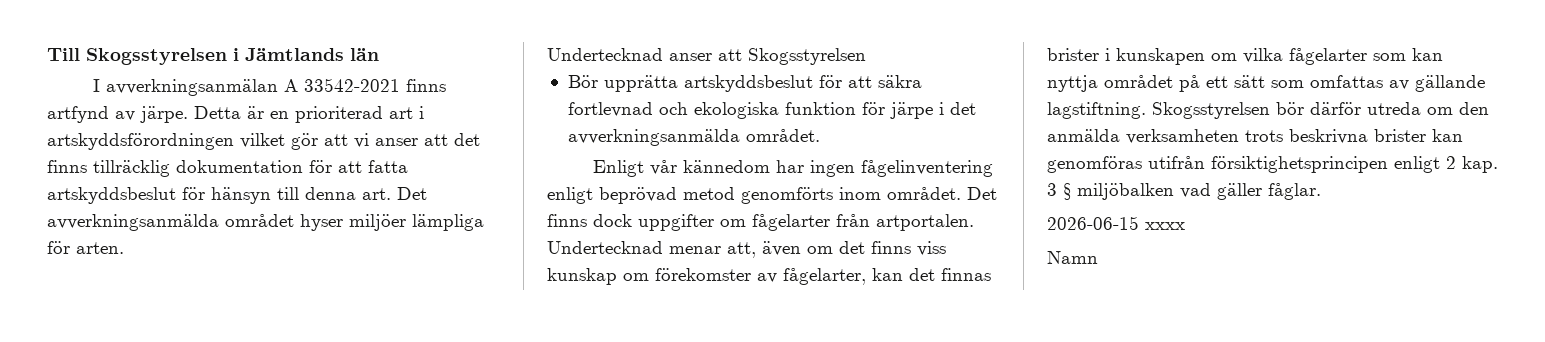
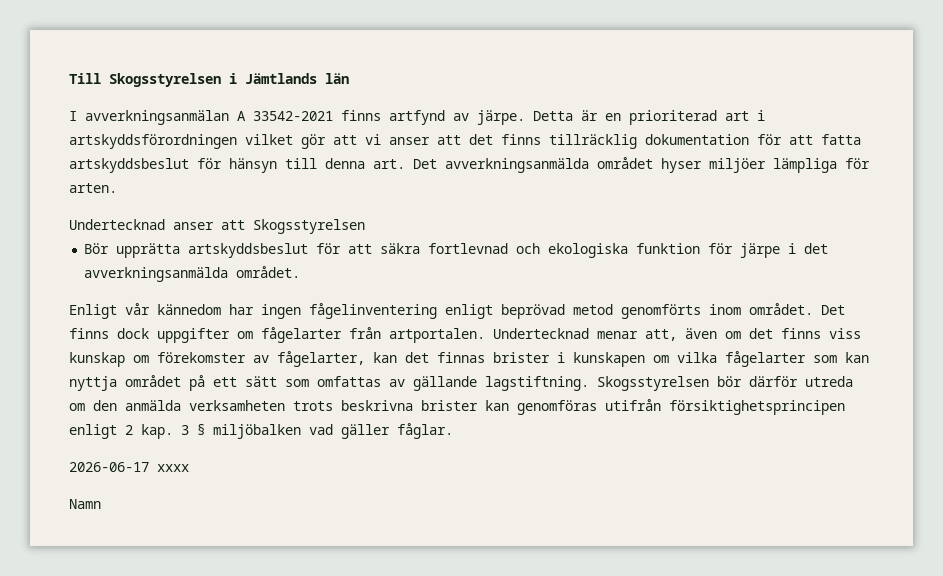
- 2026-06-15 xxxx
+ 2026-06-17 xxxx

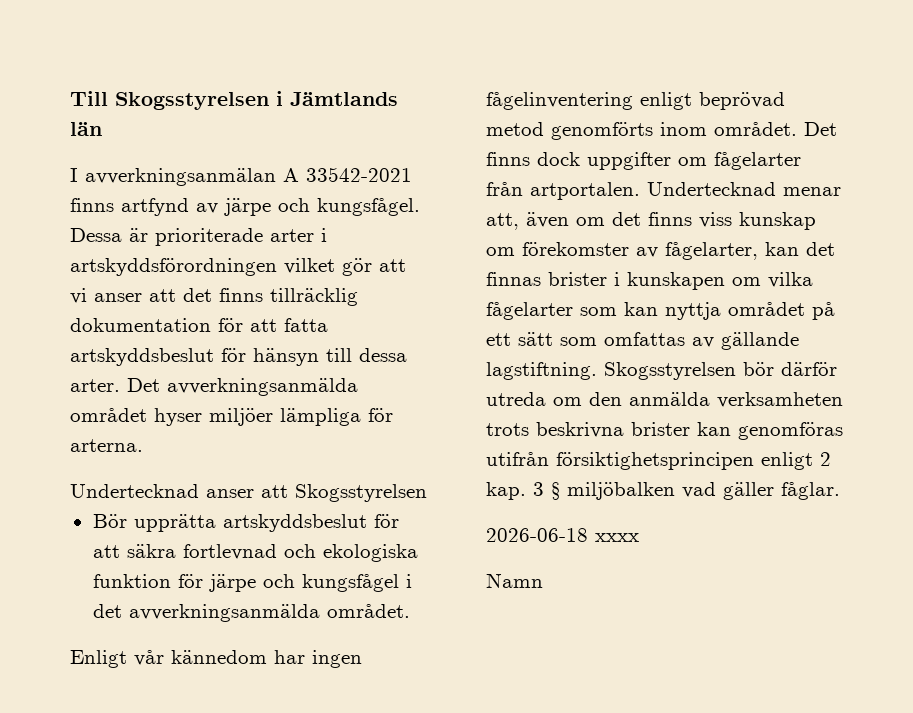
- I avverkningsanmälan A 33542-2021 finns artfynd av järpe. Detta är en prioriterad art i artskyddsförordningen vilket gör att vi anser att det finns tillräcklig dokumentation för att fatta artskyddsbeslut för hänsyn till denna art. Det avverkningsanmälda området hyser miljöer lämpliga för arten.
+ I avverkningsanmälan A 33542-2021 finns artfynd av järpe och kungsfågel. Dessa är prioriterade arter i artskyddsförordningen vilket gör att vi anser att det finns tillräcklig dokumentation för att fatta artskyddsbeslut för hänsyn till dessa arter. Det avverkningsanmälda området hyser miljöer lämpliga för arterna.
- Bör upprätta artskyddsbeslut för att säkra fortlevnad och ekologiska funktion för järpe i det avverkningsanmälda området.
+ Bör upprätta artskyddsbeslut för att säkra fortlevnad och ekologiska funktion för järpe och kungsfågel i det avverkningsanmälda området.
- 2026-06-17 xxxx
+ 2026-06-18 xxxx

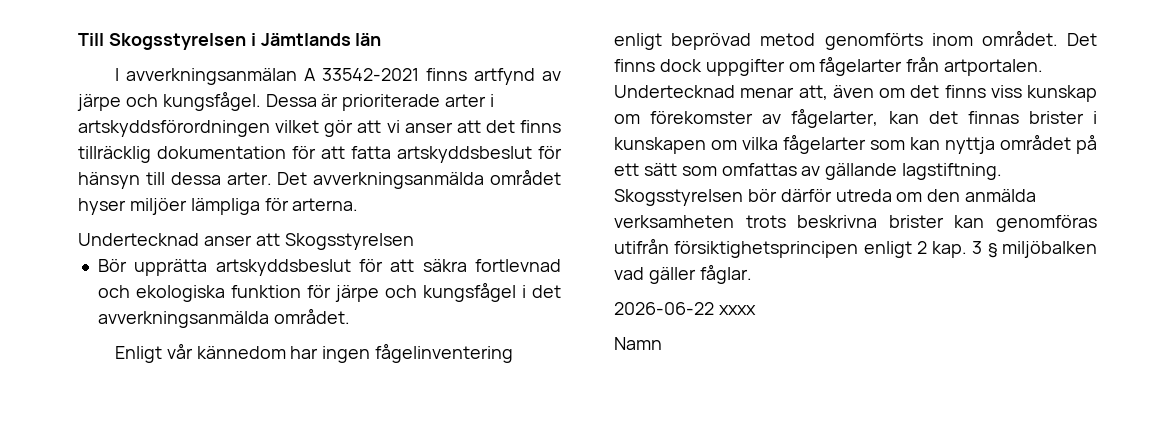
- 2026-06-18 xxxx
+ 2026-06-22 xxxx

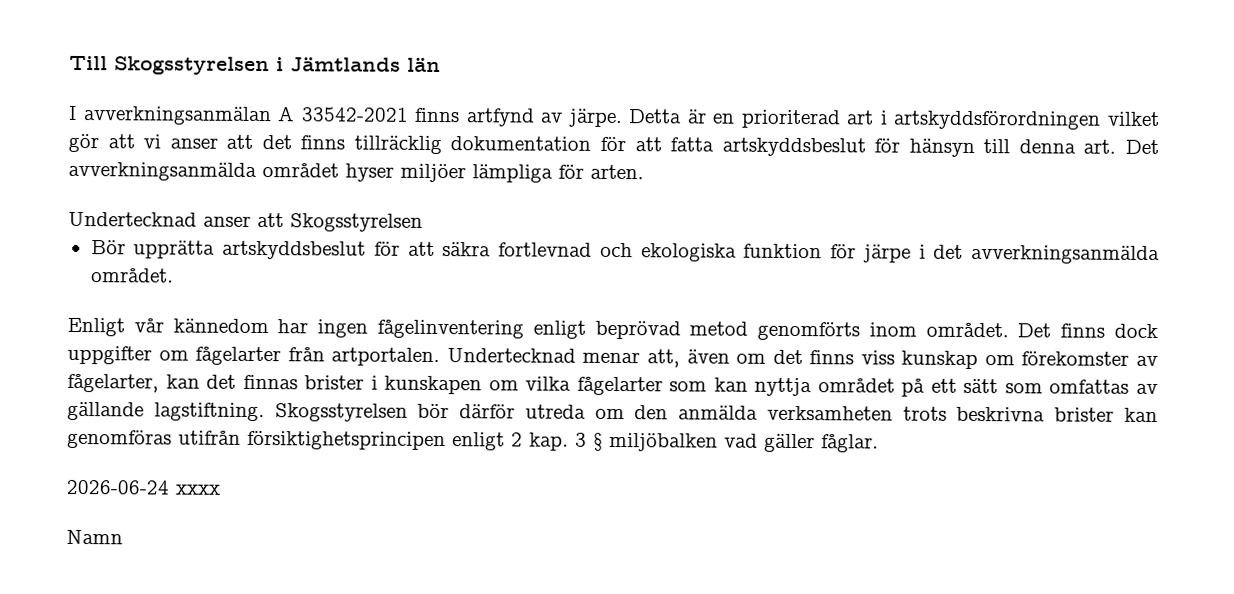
- I avverkningsanmälan A 33542-2021 finns artfynd av järpe och kungsfågel. Dessa är prioriterade arter i artskyddsförordningen vilket gör att vi anser att det finns tillräcklig dokumentation för att fatta artskyddsbeslut för hänsyn till dessa arter. Det avverkningsanmälda området hyser miljöer lämpliga för arterna.
+ I avverkningsanmälan A 33542-2021 finns artfynd av järpe. Detta är en prioriterad art i artskyddsförordningen vilket gör att vi anser att det finns tillräcklig dokumentation för att fatta artskyddsbeslut för hänsyn till denna art. Det avverkningsanmälda området hyser miljöer lämpliga för arten.
- Bör upprätta artskyddsbeslut för att säkra fortlevnad och ekologiska funktion för järpe och kungsfågel i det avverkningsanmälda området.
+ Bör upprätta artskyddsbeslut för att säkra fortlevnad och ekologiska funktion för järpe i det avverkningsanmälda området.
- 2026-06-22 xxxx
+ 2026-06-24 xxxx

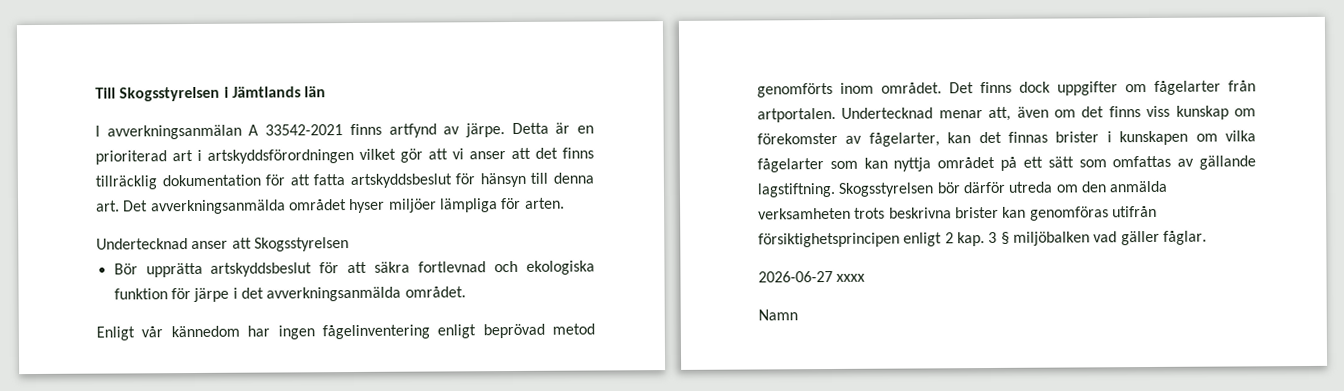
- 2026-06-24 xxxx
+ 2026-06-27 xxxx

